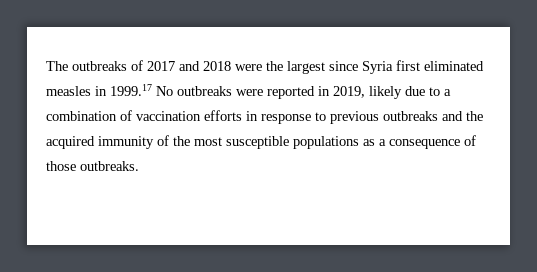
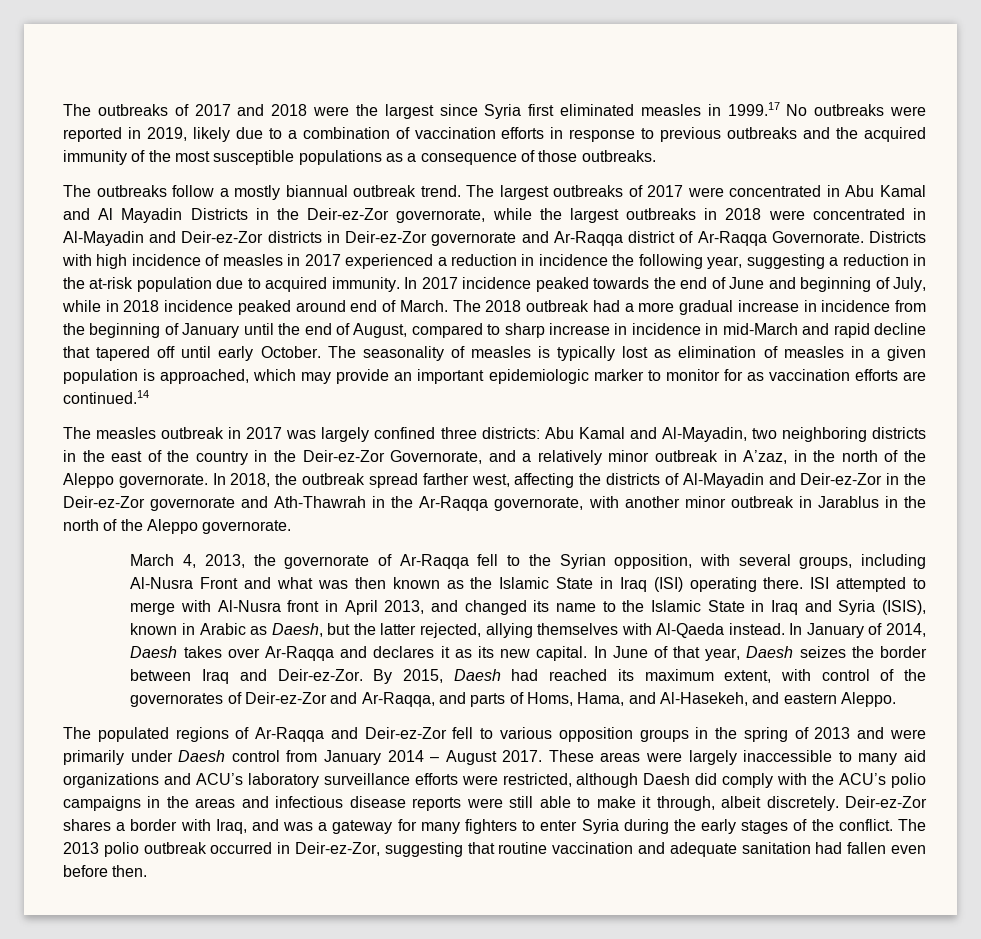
+ The outbreaks follow a mostly biannual outbreak trend. The largest outbreaks of 2017 were concentrated in Abu Kamal and Al Mayadin Districts in the Deir-ez-Zor governorate, while the largest outbreaks in 2018 were concentrated in Al-Mayadin and Deir-ez-Zor districts in Deir-ez-Zor governorate and Ar-Raqqa district of Ar-Raqqa Governorate. Districts with high incidence of measles in 2017 experienced a reduction in incidence the following year, suggesting a reduction in the at-risk population due to acquired immunity. In 2017 incidence peaked towards the end of June and beginning of July, while in 2018 incidence peaked around end of March. The 2018 outbreak had a more gradual increase in incidence from the beginning of January until the end of August, compared to sharp increase in incidence in mid-March and rapid decline that tapered off until early October. The seasonality of measles is typically lost as elimination of measles in a given population is approached, which may provide an important epidemiologic marker to monitor for as vaccination efforts are continued.14
+ The measles outbreak in 2017 was largely confined three districts: Abu Kamal and Al-Mayadin, two neighboring districts in the east of the country in the Deir-ez-Zor Governorate, and a relatively minor outbreak in A’zaz, in the north of the Aleppo governorate. In 2018, the outbreak spread farther west, affecting the districts of Al-Mayadin and Deir-ez-Zor in the Deir-ez-Zor governorate and Ath-Thawrah in the Ar-Raqqa governorate, with another minor outbreak in Jarablus in the north of the Aleppo governorate.
+ March 4, 2013, the governorate of Ar-Raqqa fell to the Syrian opposition, with several groups, including Al-Nusra Front and what was then known as the Islamic State in Iraq (ISI) operating there. ISI attempted to merge with Al-Nusra front in April 2013, and changed its name to the Islamic State in Iraq and Syria (ISIS), known in Arabic as Daesh, but the latter rejected, allying themselves with Al-Qaeda instead. In January of 2014, Daesh takes over Ar-Raqqa and declares it as its new capital. In June of that year, Daesh seizes the border between Iraq and Deir-ez-Zor. By 2015, Daesh had reached its maximum extent, with control of the governorates of Deir-ez-Zor and Ar-Raqqa, and parts of Homs, Hama, and Al-Hasekeh, and eastern Aleppo.
+ The populated regions of Ar-Raqqa and Deir-ez-Zor fell to various opposition groups in the spring of 2013 and were primarily under Daesh control from January 2014 – August 2017. These areas were largely inaccessible to many aid organizations and ACU’s laboratory surveillance efforts were restricted, although Daesh did comply with the ACU’s polio campaigns in the areas and infectious disease reports were still able to make it through, albeit discretely. Deir-ez-Zor shares a border with Iraq, and was a gateway for many fighters to enter Syria during the early stages of the conflict. The 2013 polio outbreak occurred in Deir-ez-Zor, suggesting that routine vaccination and adequate sanitation had fallen even before then.

